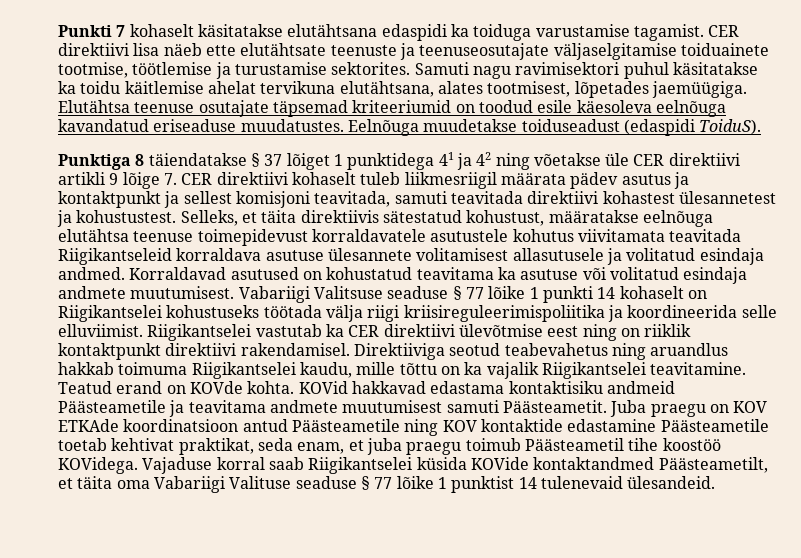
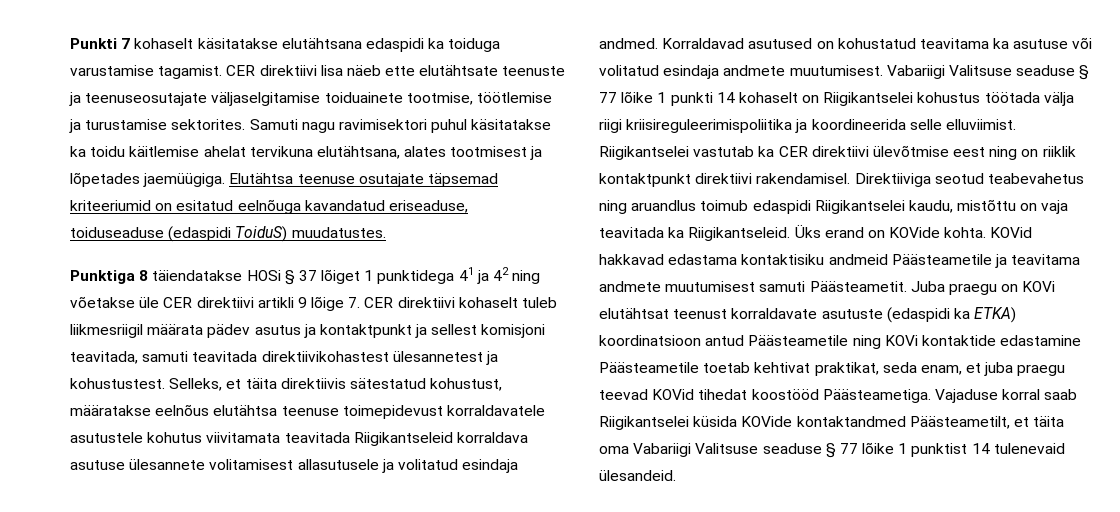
- Samuti nagu ravimisektori puhul käsitatakse ka toidu käitlemise ahelat tervikuna elutähtsana, alates tootmisest, lõpetades jaemüügiga.
+ Samuti nagu ravimisektori puhul käsitatakse ka toidu käitlemise ahelat tervikuna elutähtsana, alates tootmisest ja lõpetades jaemüügiga.
- Elutähtsa teenuse osutajate täpsemad kriteeriumid on toodud esile käesoleva eelnõuga kavandatud eriseaduse muudatustes. Eelnõuga muudetakse toiduseadust (edaspidi ToiduS).
+ Elutähtsa teenuse osutajate täpsemad kriteeriumid on esitatud eelnõuga kavandatud eriseaduse, toiduseaduse (edaspidi ToiduS) muudatustes.
- Punktiga 8 täiendatakse § 37 lõiget 1 punktidega 41 ja 42 ning võetakse üle CER direktiivi artikli 9 lõige 7. CER direktiivi kohaselt tuleb liikmesriigil määrata pädev asutus ja kontaktpunkt ja sellest komisjoni teavitada, samuti teavitada direktiivi kohastest ülesannetest ja kohustustest.
+ Punktiga 8 täiendatakse HOSi § 37 lõiget 1 punktidega 41 ja 42 ning võetakse üle CER direktiivi artikli 9 lõige 7. CER direktiivi kohaselt tuleb liikmesriigil määrata pädev asutus ja kontaktpunkt ja sellest komisjoni teavitada, samuti teavitada direktiivikohastest ülesannetest ja kohustustest.
- Selleks, et täita direktiivis sätestatud kohustust, määratakse eelnõuga elutähtsa teenuse toimepidevust korraldavatele asutustele kohutus viivitamata teavitada Riigikantseleid korraldava asutuse ülesannete volitamisest allasutusele ja volitatud esindaja andmed.
+ Selleks, et täita direktiivis sätestatud kohustust, määratakse eelnõus elutähtsa teenuse toimepidevust korraldavatele asutustele kohutus viivitamata teavitada Riigikantseleid korraldava asutuse ülesannete volitamisest allasutusele ja volitatud esindaja andmed.
- Vabariigi Valitsuse seaduse § 77 lõike 1 punkti 14 kohaselt on Riigikantselei kohustuseks töötada välja riigi kriisireguleerimispoliitika ja koordineerida selle elluviimist.
+ Vabariigi Valitsuse seaduse § 77 lõike 1 punkti 14 kohaselt on Riigikantselei kohustus töötada välja riigi kriisireguleerimispoliitika ja koordineerida selle elluviimist.
- Direktiiviga seotud teabevahetus ning aruandlus hakkab toimuma Riigikantselei kaudu, mille tõttu on ka vajalik Riigikantselei teavitamine. Teatud erand on KOVde kohta.
+ Direktiiviga seotud teabevahetus ning aruandlus toimub edaspidi Riigikantselei kaudu, mistõttu on vaja teavitada ka Riigikantseleid. Üks erand on KOVide kohta.
- Juba praegu on KOV ETKAde koordinatsioon antud Päästeametile ning KOV kontaktide edastamine Päästeametile toetab kehtivat praktikat, seda enam, et juba praegu toimub Päästeametil tihe koostöö KOVidega.
+ Juba praegu on KOVi elutähtsat teenust korraldavate asutuste (edaspidi ka ETKA) koordinatsioon antud Päästeametile ning KOVi kontaktide edastamine Päästeametile toetab kehtivat praktikat, seda enam, et juba praegu teevad KOVid tihedat koostööd Päästeametiga.
- Vajaduse korral saab Riigikantselei küsida KOVide kontaktandmed Päästeametilt, et täita oma Vabariigi Valituse seaduse § 77 lõike 1 punktist 14 tulenevaid ülesandeid.
+ Vajaduse korral saab Riigikantselei küsida KOVide kontaktandmed Päästeametilt, et täita oma Vabariigi Valitsuse seaduse § 77 lõike 1 punktist 14 tulenevaid ülesandeid.

